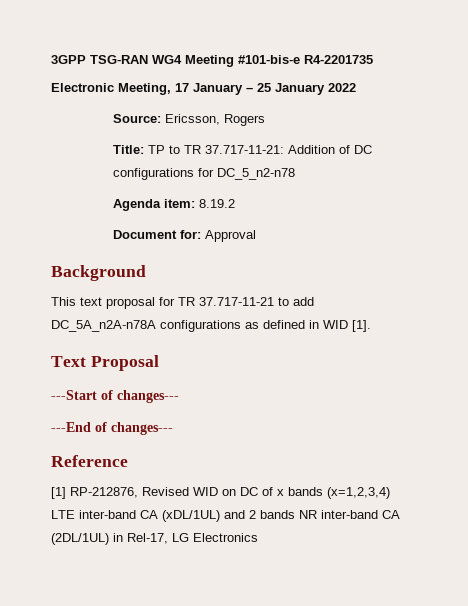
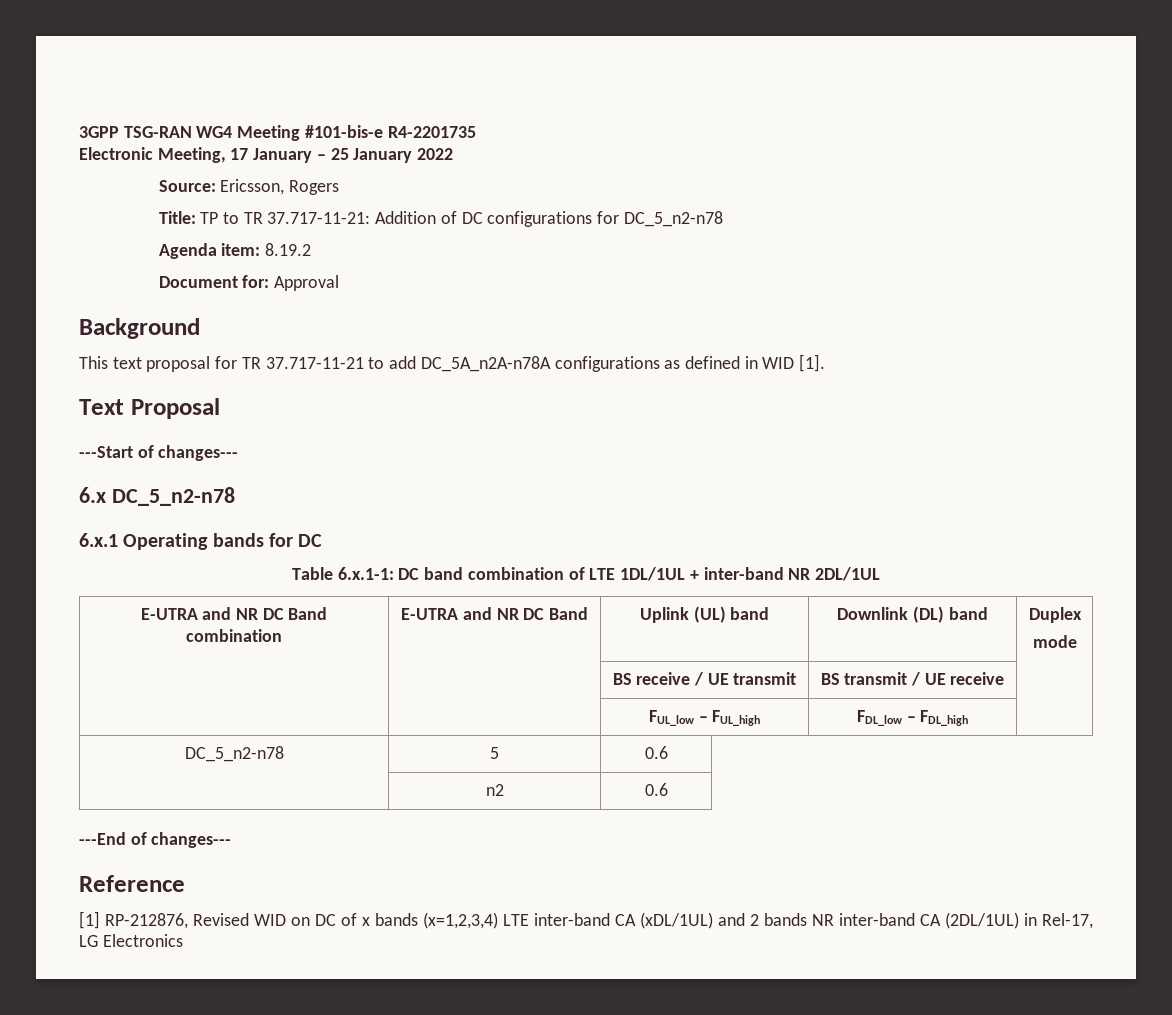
+ 6.x DC_5_n2-n78
+ 6.x.1 Operating bands for DC
+ Table 6.x.1-1: DC band combination of LTE 1DL/1UL + inter-band NR 2DL/1UL
+ E-UTRA and NR DC Band combination | E-UTRA and NR DC Band | Uplink (UL) band | Downlink (DL) band | Duplex
+ mode
+ | | BS receive / UE transmit | BS transmit / UE receive |
+ | | FUL_low – FUL_high | FDL_low – FDL_high |
+ DC_5_n2-n78 | 5 | 0.6
+ | n2 | 0.6

